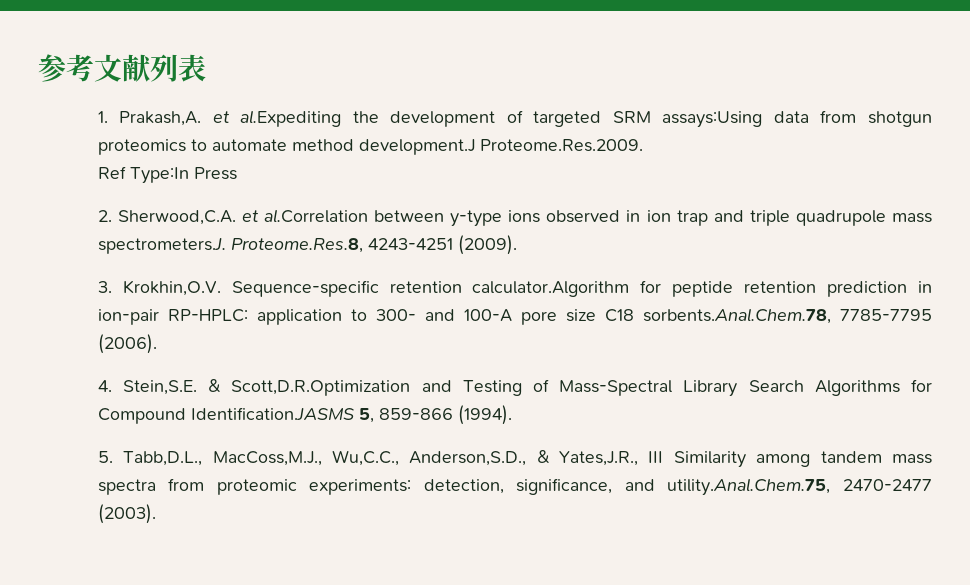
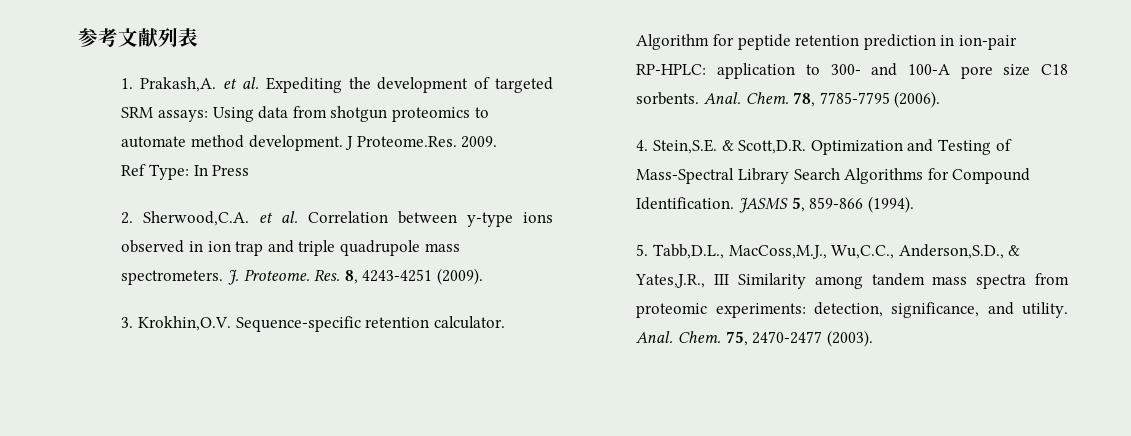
- 1. Prakash,A. et al.Expediting the development of targeted SRM assays:Using data from shotgun proteomics to automate method development.J Proteome.Res.2009.
+ 1. Prakash,A. et al. Expediting the development of targeted SRM assays: Using data from shotgun proteomics to automate method development. J Proteome.Res. 2009.
- Ref Type:In Press
+ Ref Type: In Press
- 2. Sherwood,C.A. et al.Correlation between y-type ions observed in ion trap and triple quadrupole mass spectrometers.J. Proteome.Res.8, 4243-4251 (2009).
+ 2. Sherwood,C.A. et al. Correlation between y-type ions observed in ion trap and triple quadrupole mass spectrometers. J. Proteome. Res. 8, 4243-4251 (2009).
- 3. Krokhin,O.V. Sequence-specific retention calculator.Algorithm for peptide retention prediction in ion-pair RP-HPLC: application to 300- and 100-A pore size C18 sorbents.Anal.Chem.78, 7785-7795 (2006).
+ 3. Krokhin,O.V. Sequence-specific retention calculator. Algorithm for peptide retention prediction in ion-pair RP-HPLC: application to 300- and 100-A pore size C18 sorbents. Anal. Chem. 78, 7785-7795 (2006).
- 4. Stein,S.E. & Scott,D.R.Optimization and Testing of Mass-Spectral Library Search Algorithms for Compound Identification.JASMS 5, 859-866 (1994).
+ 4. Stein,S.E. & Scott,D.R. Optimization and Testing of Mass-Spectral Library Search Algorithms for Compound Identification. JASMS 5, 859-866 (1994).
- 5. Tabb,D.L., MacCoss,M.J., Wu,C.C., Anderson,S.D., & Yates,J.R., III Similarity among tandem mass spectra from proteomic experiments: detection, significance, and utility.Anal.Chem.75, 2470-2477 (2003).
+ 5. Tabb,D.L., MacCoss,M.J., Wu,C.C., Anderson,S.D., & Yates,J.R., III Similarity among tandem mass spectra from proteomic experiments: detection, significance, and utility. Anal. Chem. 75, 2470-2477 (2003).

